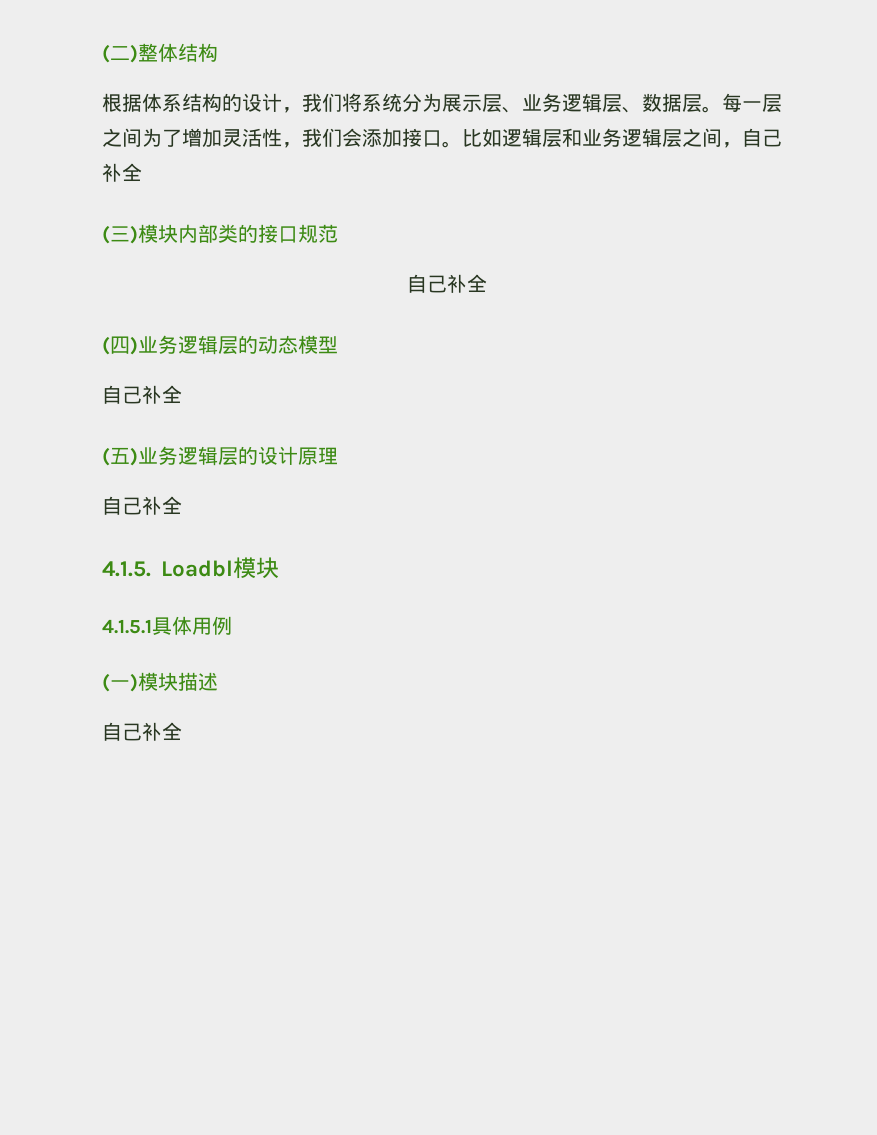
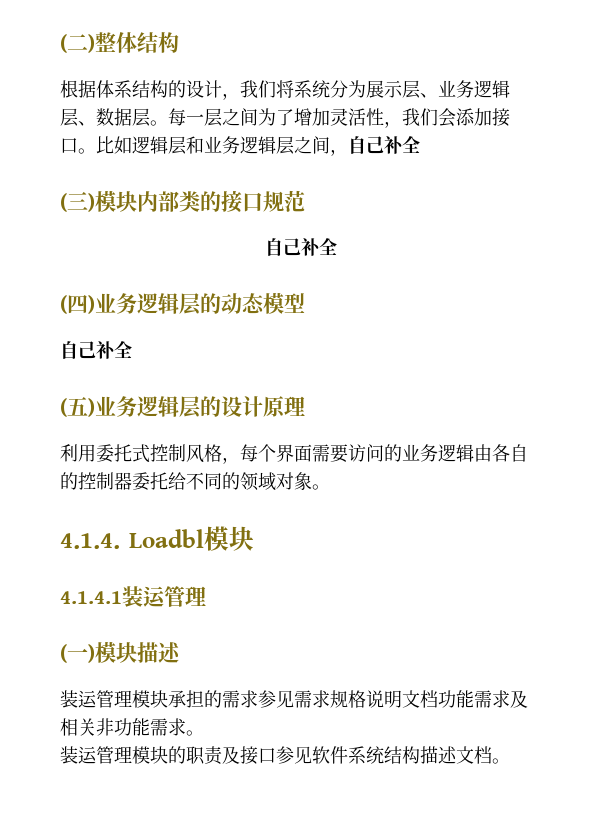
  (五)业务逻辑层的设计原理
- 自己补全
- 4.1.5. Loadbl模块
+ 利用委托式控制风格，每个界面需要访问的业务逻辑由各自的控制器委托给不同的领域对象。
+ 4.1.4. Loadbl模块
- 4.1.5.1具体用例
+ 4.1.4.1装运管理
  (一)模块描述
- 自己补全
+ 装运管理模块承担的需求参见需求规格说明文档功能需求及相关非功能需求。
+ 装运管理模块的职责及接口参见软件系统结构描述文档。

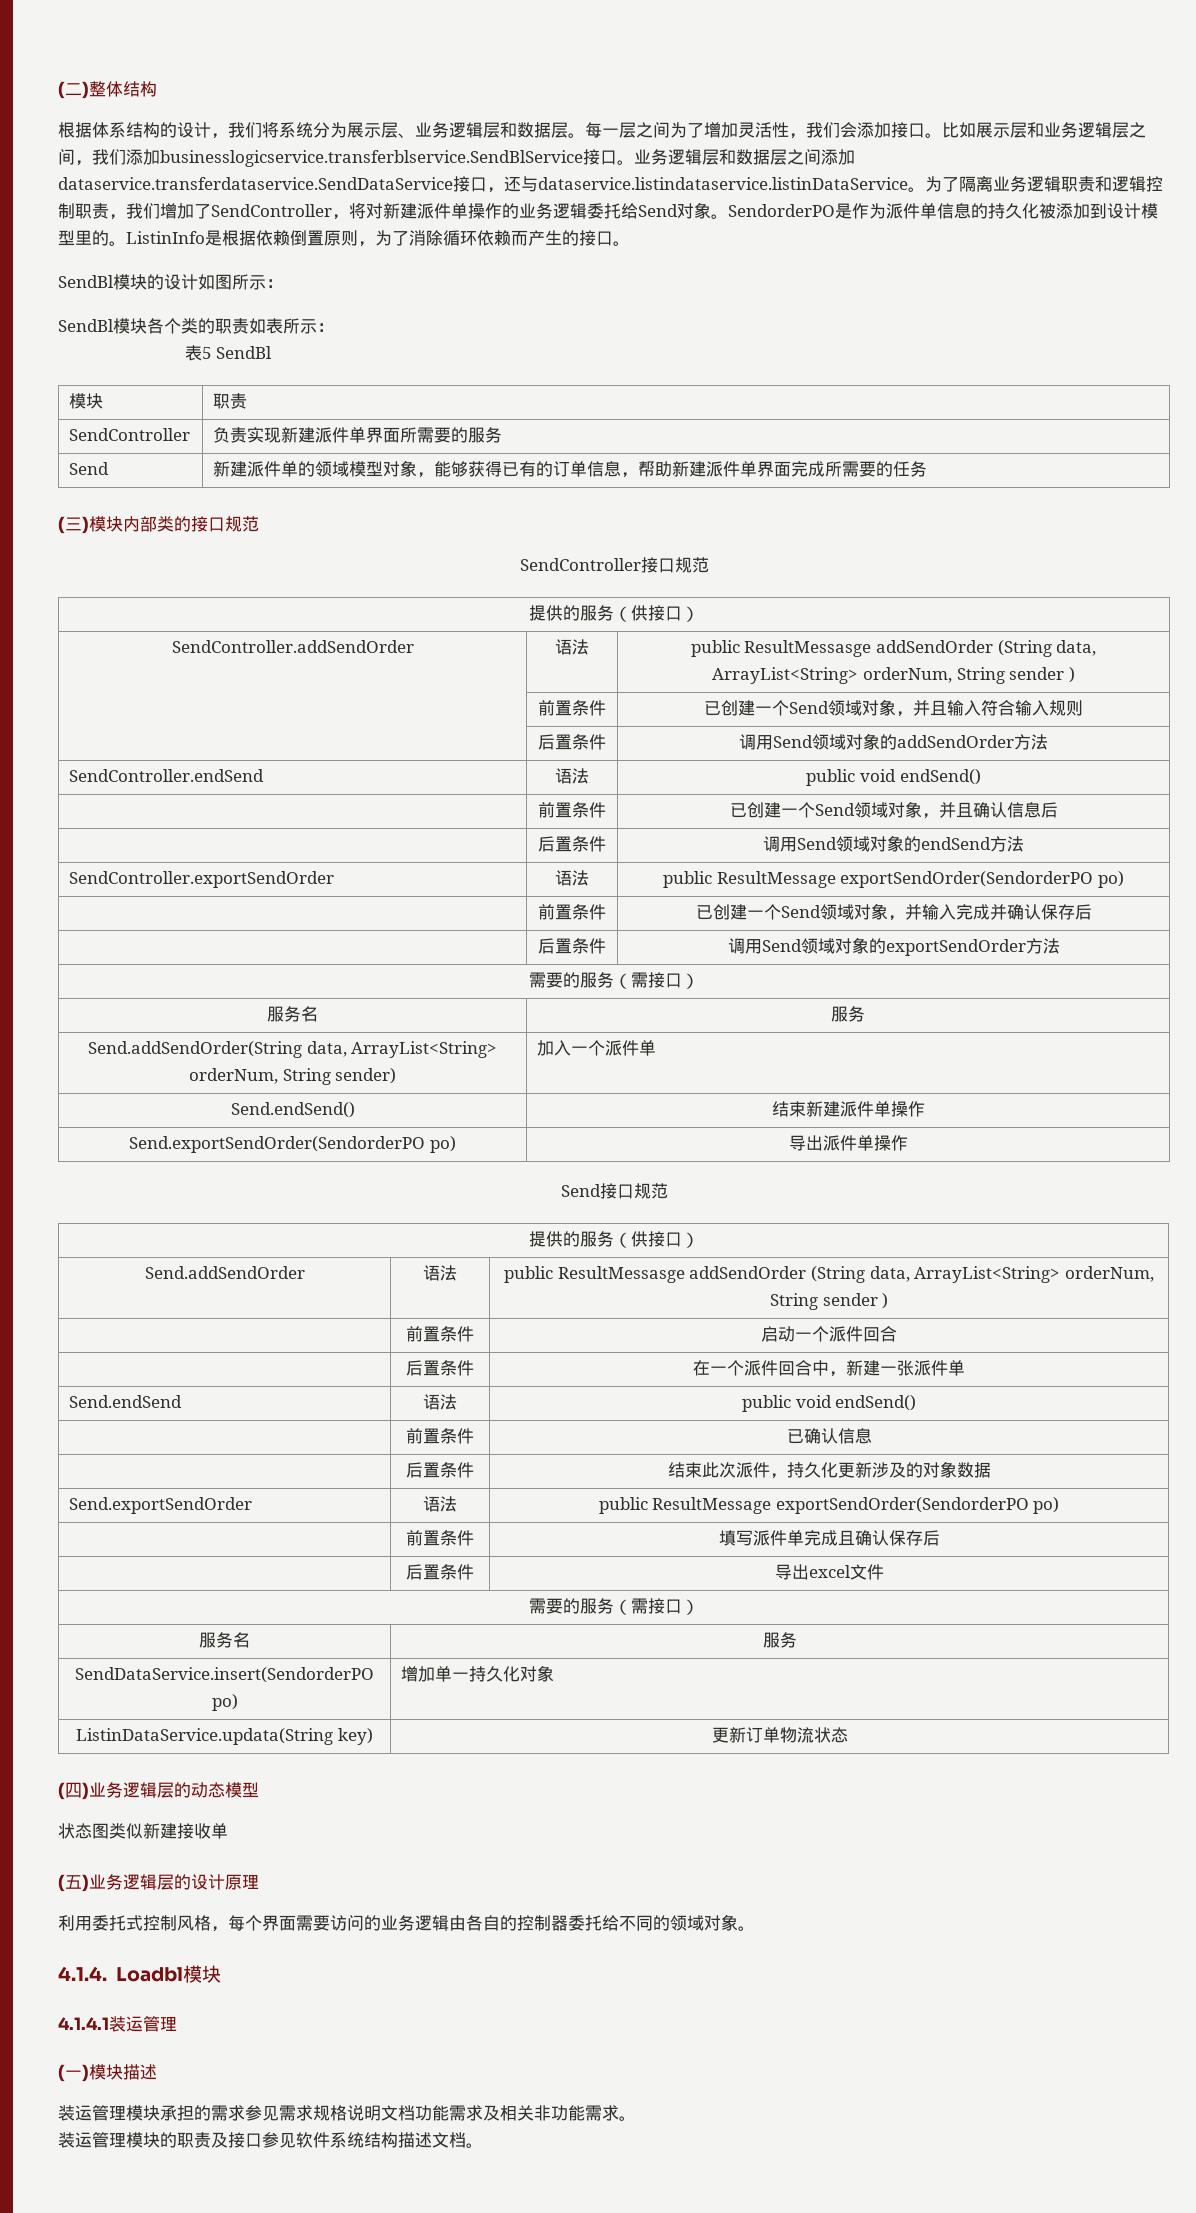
- 根据体系结构的设计，我们将系统分为展示层、业务逻辑层、数据层。
+ 根据体系结构的设计，我们将系统分为展示层、业务逻辑层和数据层。
- 比如逻辑层和业务逻辑层之间，自己补全
+ 比如展示层和业务逻辑层之间，我们添加businesslogicservice.transferblservice.SendBlService接口。业务逻辑层和数据层之间添加dataservice.transferdataservice.SendDataService接口，还与dataservice.listindataservice.listinDataService。为了隔离业务逻辑职责和逻辑控制职责，我们增加了SendController，将对新建派件单操作的业务逻辑委托给Send对象。SendorderPO是作为派件单信息的持久化被添加到设计模型里的。ListinInfo是根据依赖倒置原则，为了消除循环依赖而产生的接口。
+ SendBl模块的设计如图所示：
+ SendBl模块各个类的职责如表所示：
+ 表5 SendBl
+ 模块 | 职责
+ SendController | 负责实现新建派件单界面所需要的服务
+ Send | 新建派件单的领域模型对象，能够获得已有的订单信息，帮助新建派件单界面完成所需要的任务
  (三)模块内部类的接口规范
- 自己补全
+ SendController接口规范
+ 提供的服务（供接口）
+ SendController.addSendOrder | 语法 | public ResultMessasge addSendOrder (String data, ArrayList<String> orderNum, String sender )
+ | 前置条件 | 已创建一个Send领域对象，并且输入符合输入规则
+ | 后置条件 | 调用Send领域对象的addSendOrder方法
+ SendController.endSend | 语法 | public void endSend()
+ | 前置条件 | 已创建一个Send领域对象，并且确认信息后
+ | 后置条件 | 调用Send领域对象的endSend方法
+ SendController.exportSendOrder | 语法 | public ResultMessage exportSendOrder(SendorderPO po)
+ | 前置条件 | 已创建一个Send领域对象，并输入完成并确认保存后
+ | 后置条件 | 调用Send领域对象的exportSendOrder方法
+ 需要的服务（需接口）
+ 服务名 | 服务
+ Send.addSendOrder(String data, ArrayList<String> orderNum, String sender) | 加入一个派件单
+ Send.endSend() | 结束新建派件单操作
+ Send.exportSendOrder(SendorderPO po) | 导出派件单操作
+ Send接口规范
+ 提供的服务（供接口）
+ Send.addSendOrder | 语法 | public ResultMessasge addSendOrder (String data, ArrayList<String> orderNum, String sender )
+ | 前置条件 | 启动一个派件回合
+ | 后置条件 | 在一个派件回合中，新建一张派件单
+ Send.endSend | 语法 | public void endSend()
+ | 前置条件 | 已确认信息
+ | 后置条件 | 结束此次派件，持久化更新涉及的对象数据
+ Send.exportSendOrder | 语法 | public ResultMessage exportSendOrder(SendorderPO po)
+ | 前置条件 | 填写派件单完成且确认保存后
+ | 后置条件 | 导出excel文件
+ 需要的服务（需接口）
+ 服务名 | 服务
+ SendDataService.insert(SendorderPO po) | 增加单一持久化对象
+ ListinDataService.updata(String key) | 更新订单物流状态
  (四)业务逻辑层的动态模型
- 自己补全
+ 状态图类似新建接收单

